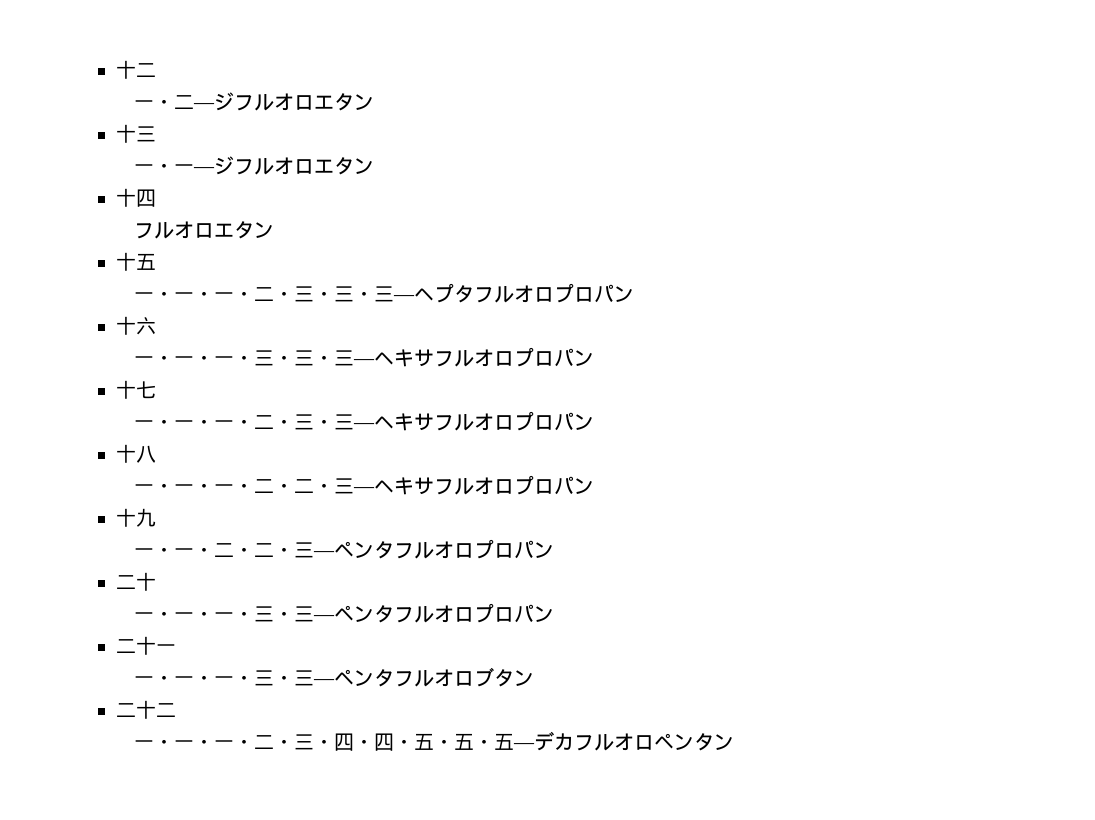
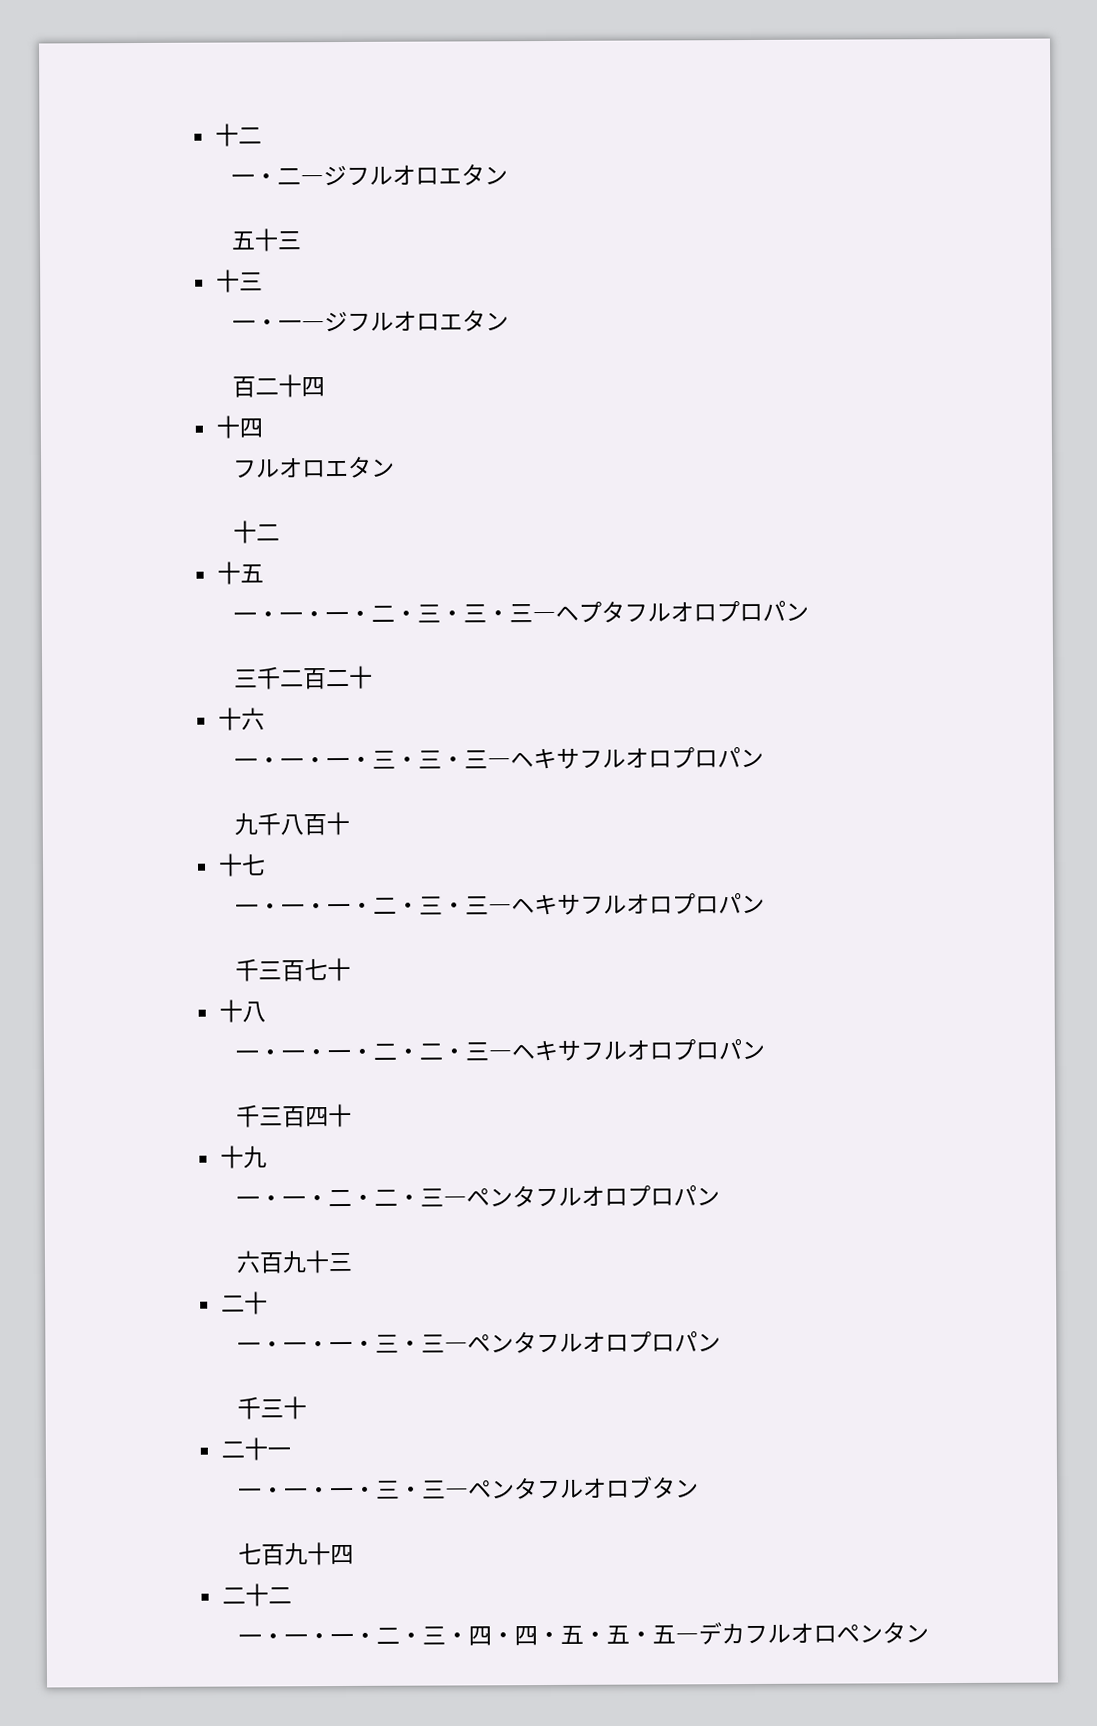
+ 五十三
+ 百二十四
  十四
  フルオロエタン
+ 十二
+ 三千二百二十
+ 九千八百十
+ 千三百七十
+ 千三百四十
+ 六百九十三
+ 千三十
+ 七百九十四

